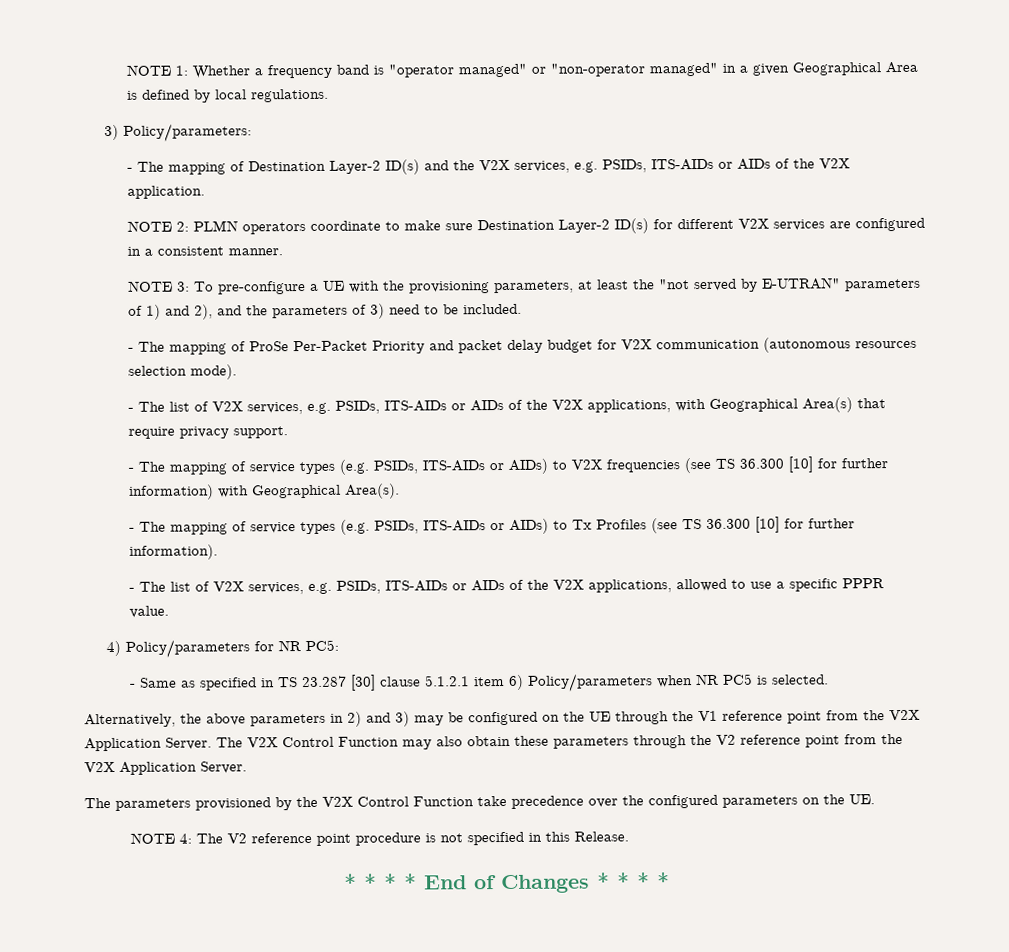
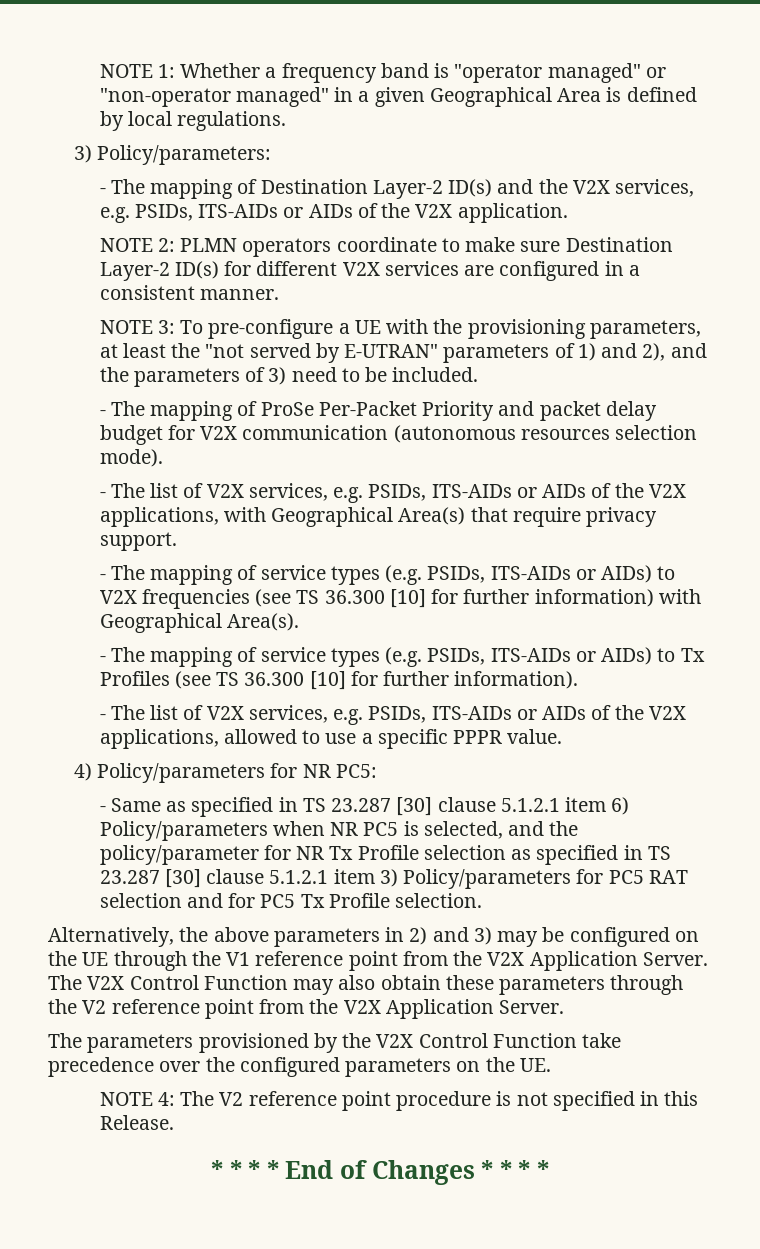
- - Same as specified in TS 23.287 [30] clause 5.1.2.1 item 6) Policy/parameters when NR PC5 is selected.
+ - Same as specified in TS 23.287 [30] clause 5.1.2.1 item 6) Policy/parameters when NR PC5 is selected, and the policy/parameter for NR Tx Profile selection as specified in TS 23.287 [30] clause 5.1.2.1 item 3) Policy/parameters for PC5 RAT selection and for PC5 Tx Profile selection.

